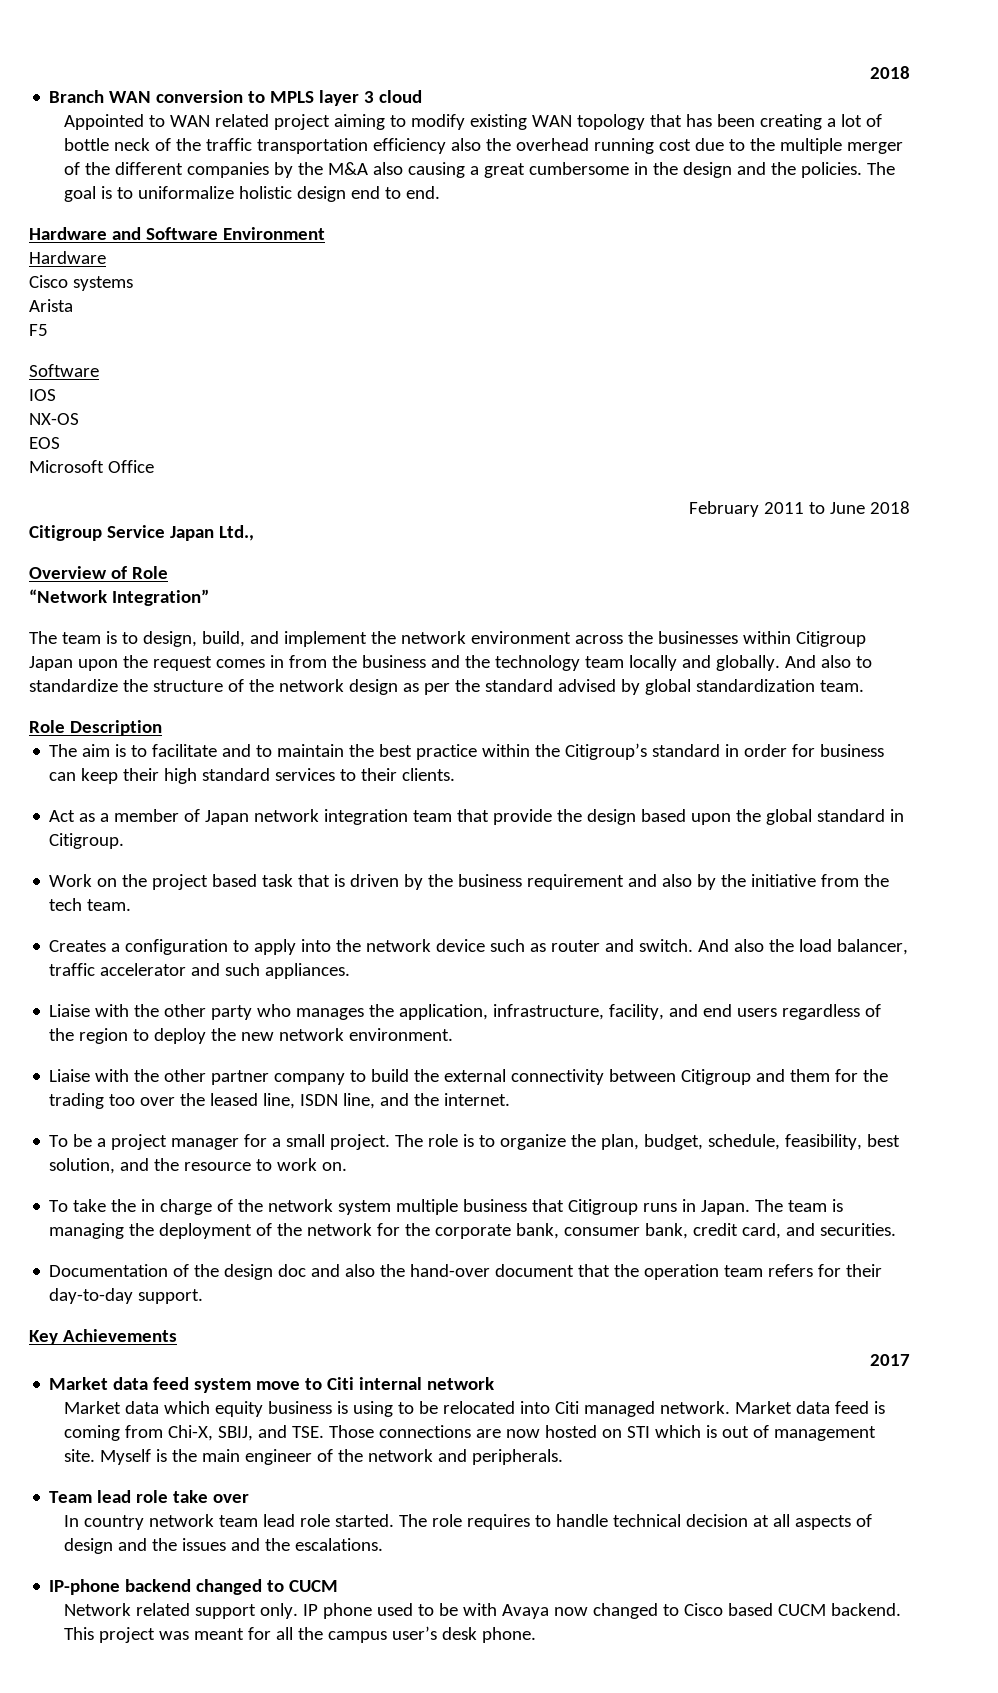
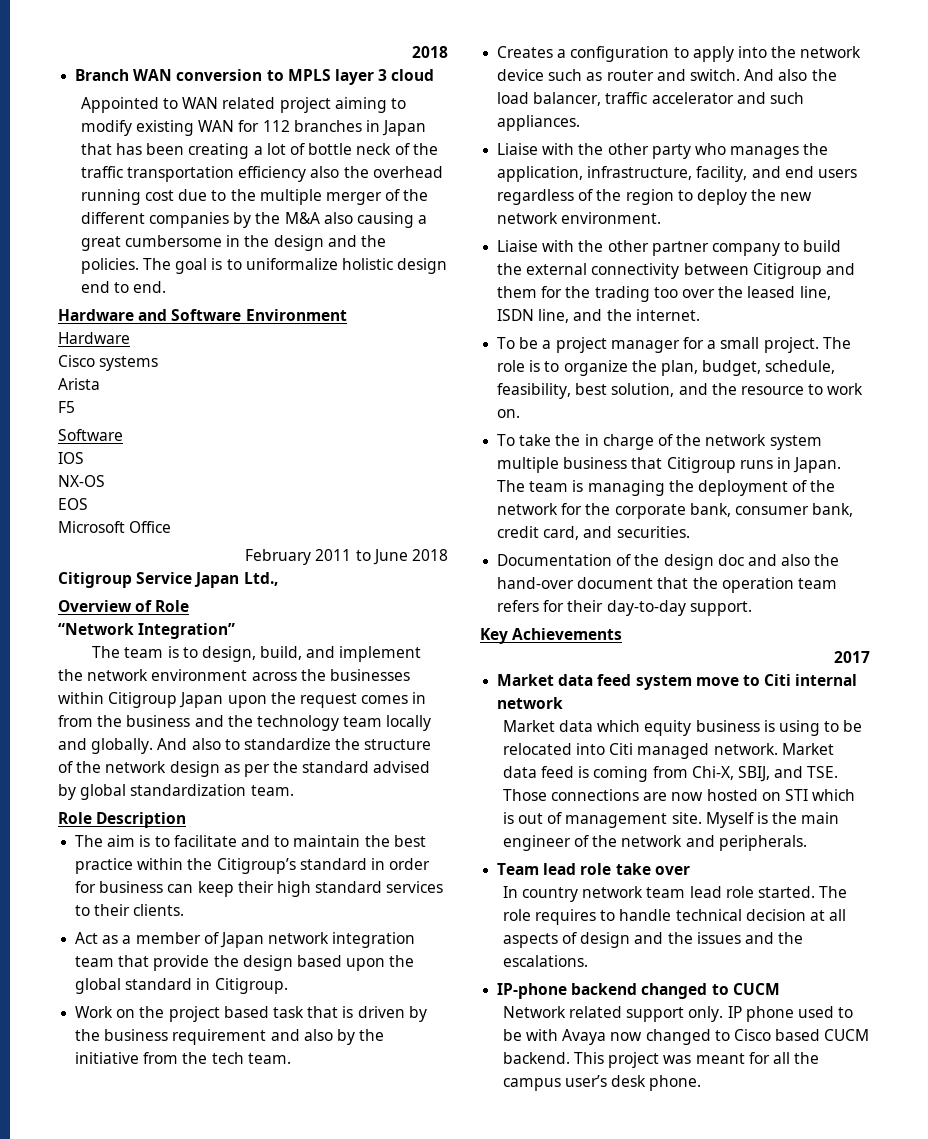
- Appointed to WAN related project aiming to modify existing WAN topology that has been creating a lot of bottle neck of the traffic transportation efficiency also the overhead running cost due to the multiple merger of the different companies by the M&A also causing a great cumbersome in the design and the policies.
+ Appointed to WAN related project aiming to modify existing WAN for 112 branches in Japan that has been creating a lot of bottle neck of the traffic transportation efficiency also the overhead running cost due to the multiple merger of the different companies by the M&A also causing a great cumbersome in the design and the policies.

